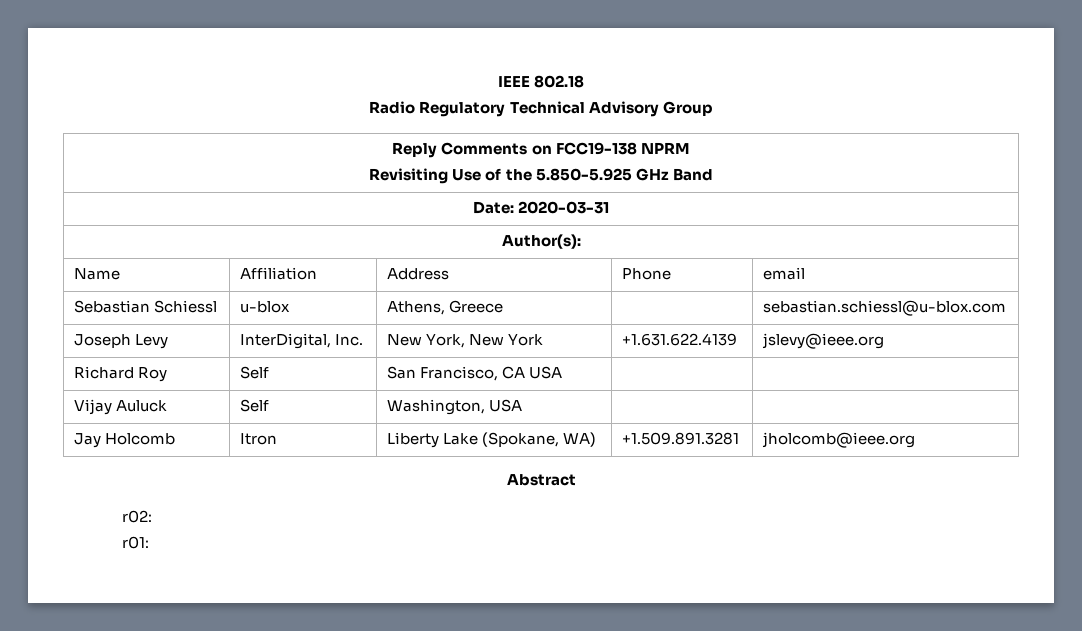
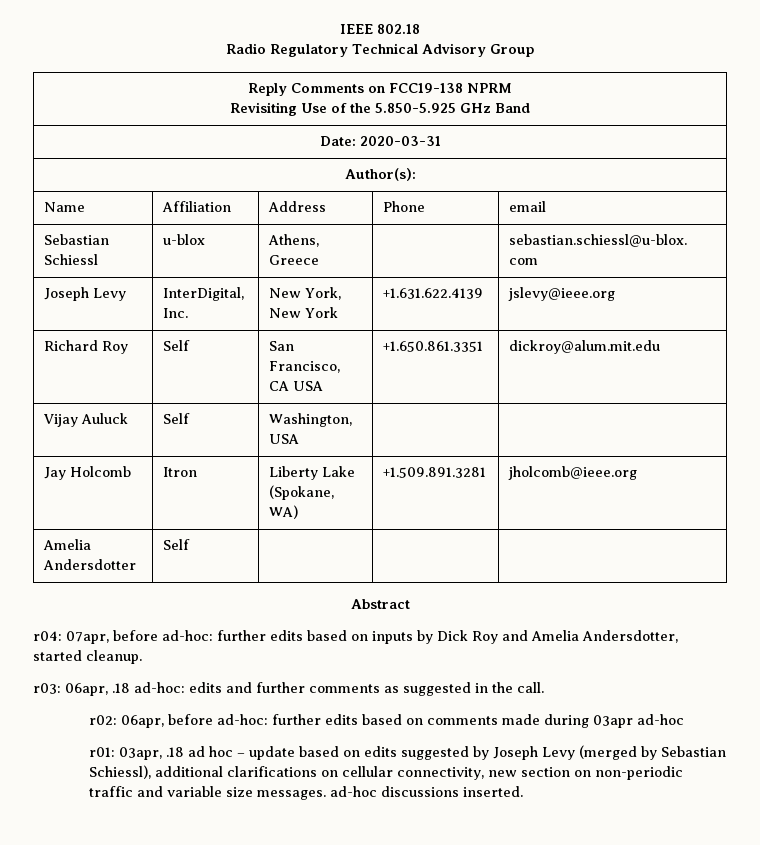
- Richard Roy | Self | San Francisco, CA USA | |
+ Richard Roy | Self | San Francisco, CA USA | +1.650.861.3351 | dickroy@alum.mit.edu
+ Amelia Andersdotter | Self | | |
  Abstract
- r02:
- r01:
+ r04: 07apr, before ad-hoc: further edits based on inputs by Dick Roy and Amelia Andersdotter, started cleanup.
+ r03: 06apr, .18 ad-hoc: edits and further comments as suggested in the call.
+ r02: 06apr, before ad-hoc: further edits based on comments made during 03apr ad-hoc
+ r01: 03apr, .18 ad hoc – update based on edits suggested by Joseph Levy (merged by Sebastian Schiessl), additional clarifications on cellular connectivity, new section on non-periodic traffic and variable size messages. ad-hoc discussions inserted.

